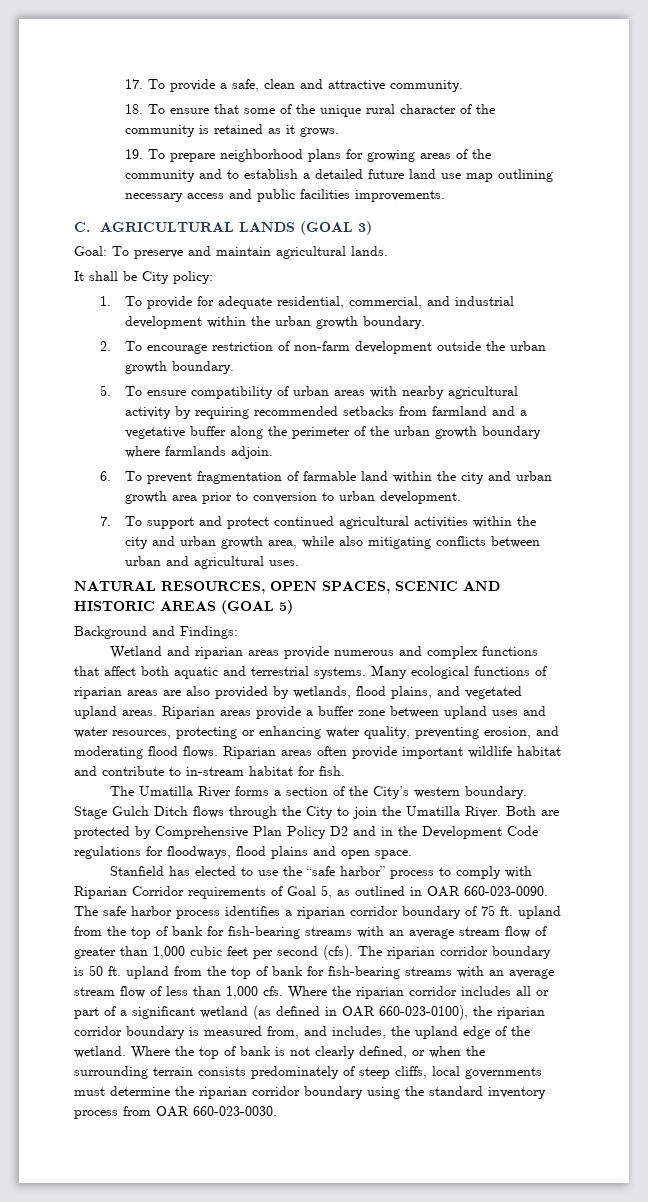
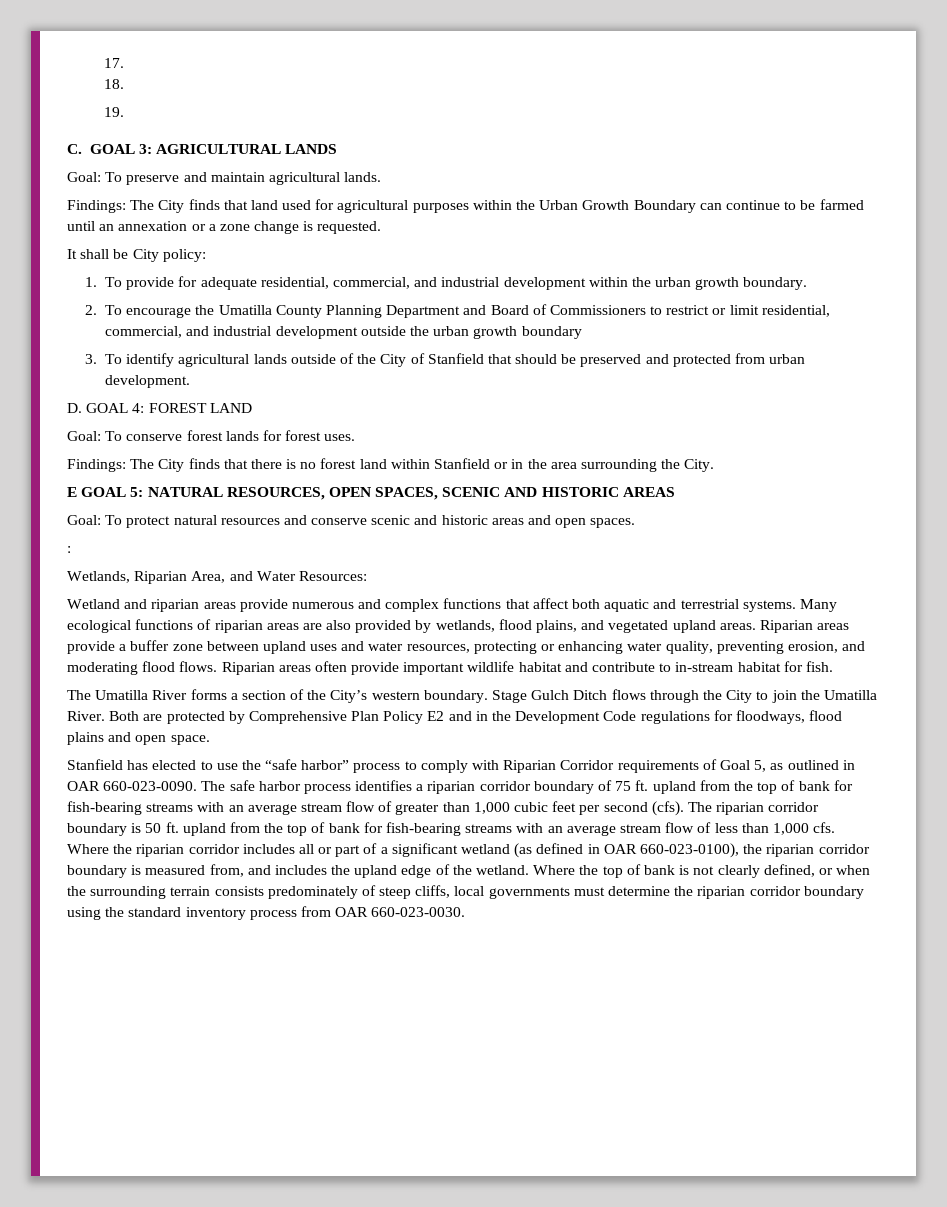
- 17. To provide a safe, clean and attractive community.
- 18. To ensure that some of the unique rural character of the community is retained as it grows.
- 19. To prepare neighborhood plans for growing areas of the community and to establish a detailed future land use map outlining necessary access and public facilities improvements.
+ 17.
+ 18.
+ 19.
- C. AGRICULTURAL LANDS (GOAL 3)
+ C. GOAL 3: AGRICULTURAL LANDS
+ Findings: The City finds that land used for agricultural purposes within the Urban Growth Boundary can continue to be farmed until an annexation or a zone change is requested.
- 2. To encourage restriction of non-farm development outside the urban growth boundary.
- 5. To ensure compatibility of urban areas with nearby agricultural activity by requiring recommended setbacks from farmland and a vegetative buffer along the perimeter of the urban growth boundary where farmlands adjoin.
- 6. To prevent fragmentation of farmable land within the city and urban growth area prior to conversion to urban development.
- 7. To support and protect continued agricultural activities within the city and urban growth area, while also mitigating conflicts between urban and agricultural uses.
- NATURAL RESOURCES, OPEN SPACES, SCENIC AND HISTORIC AREAS (GOAL 5)
- Background and Findings:
+ 2. To encourage the Umatilla County Planning Department and Board of Commissioners to restrict or limit residential, commercial, and industrial development outside the urban growth boundary
+ 3. To identify agricultural lands outside of the City of Stanfield that should be preserved and protected from urban development.
+ D. GOAL 4: FOREST LAND
+ Goal: To conserve forest lands for forest uses.
+ Findings: The City finds that there is no forest land within Stanfield or in the area surrounding the City.
+ E GOAL 5: NATURAL RESOURCES, OPEN SPACES, SCENIC AND HISTORIC AREAS
+ Goal: To protect natural resources and conserve scenic and historic areas and open spaces.
+ :
+ Wetlands, Riparian Area, and Water Resources:
- Both are protected by Comprehensive Plan Policy D2 and in the Development Code regulations for floodways, flood plains and open space.
+ Both are protected by Comprehensive Plan Policy E2 and in the Development Code regulations for floodways, flood plains and open space.
- Where the riparian corridor includes all or part of a significant wetland (as defined in OAR 660-023-0100), the riparian corridor boundary is measured from, and includes, the upland edge of the wetland.
+ Where the riparian corridor includes all or part of a significant wetland (as defined in OAR 660-023-0100), the riparian corridor boundary is measured from, and includes the upland edge of the wetland.

